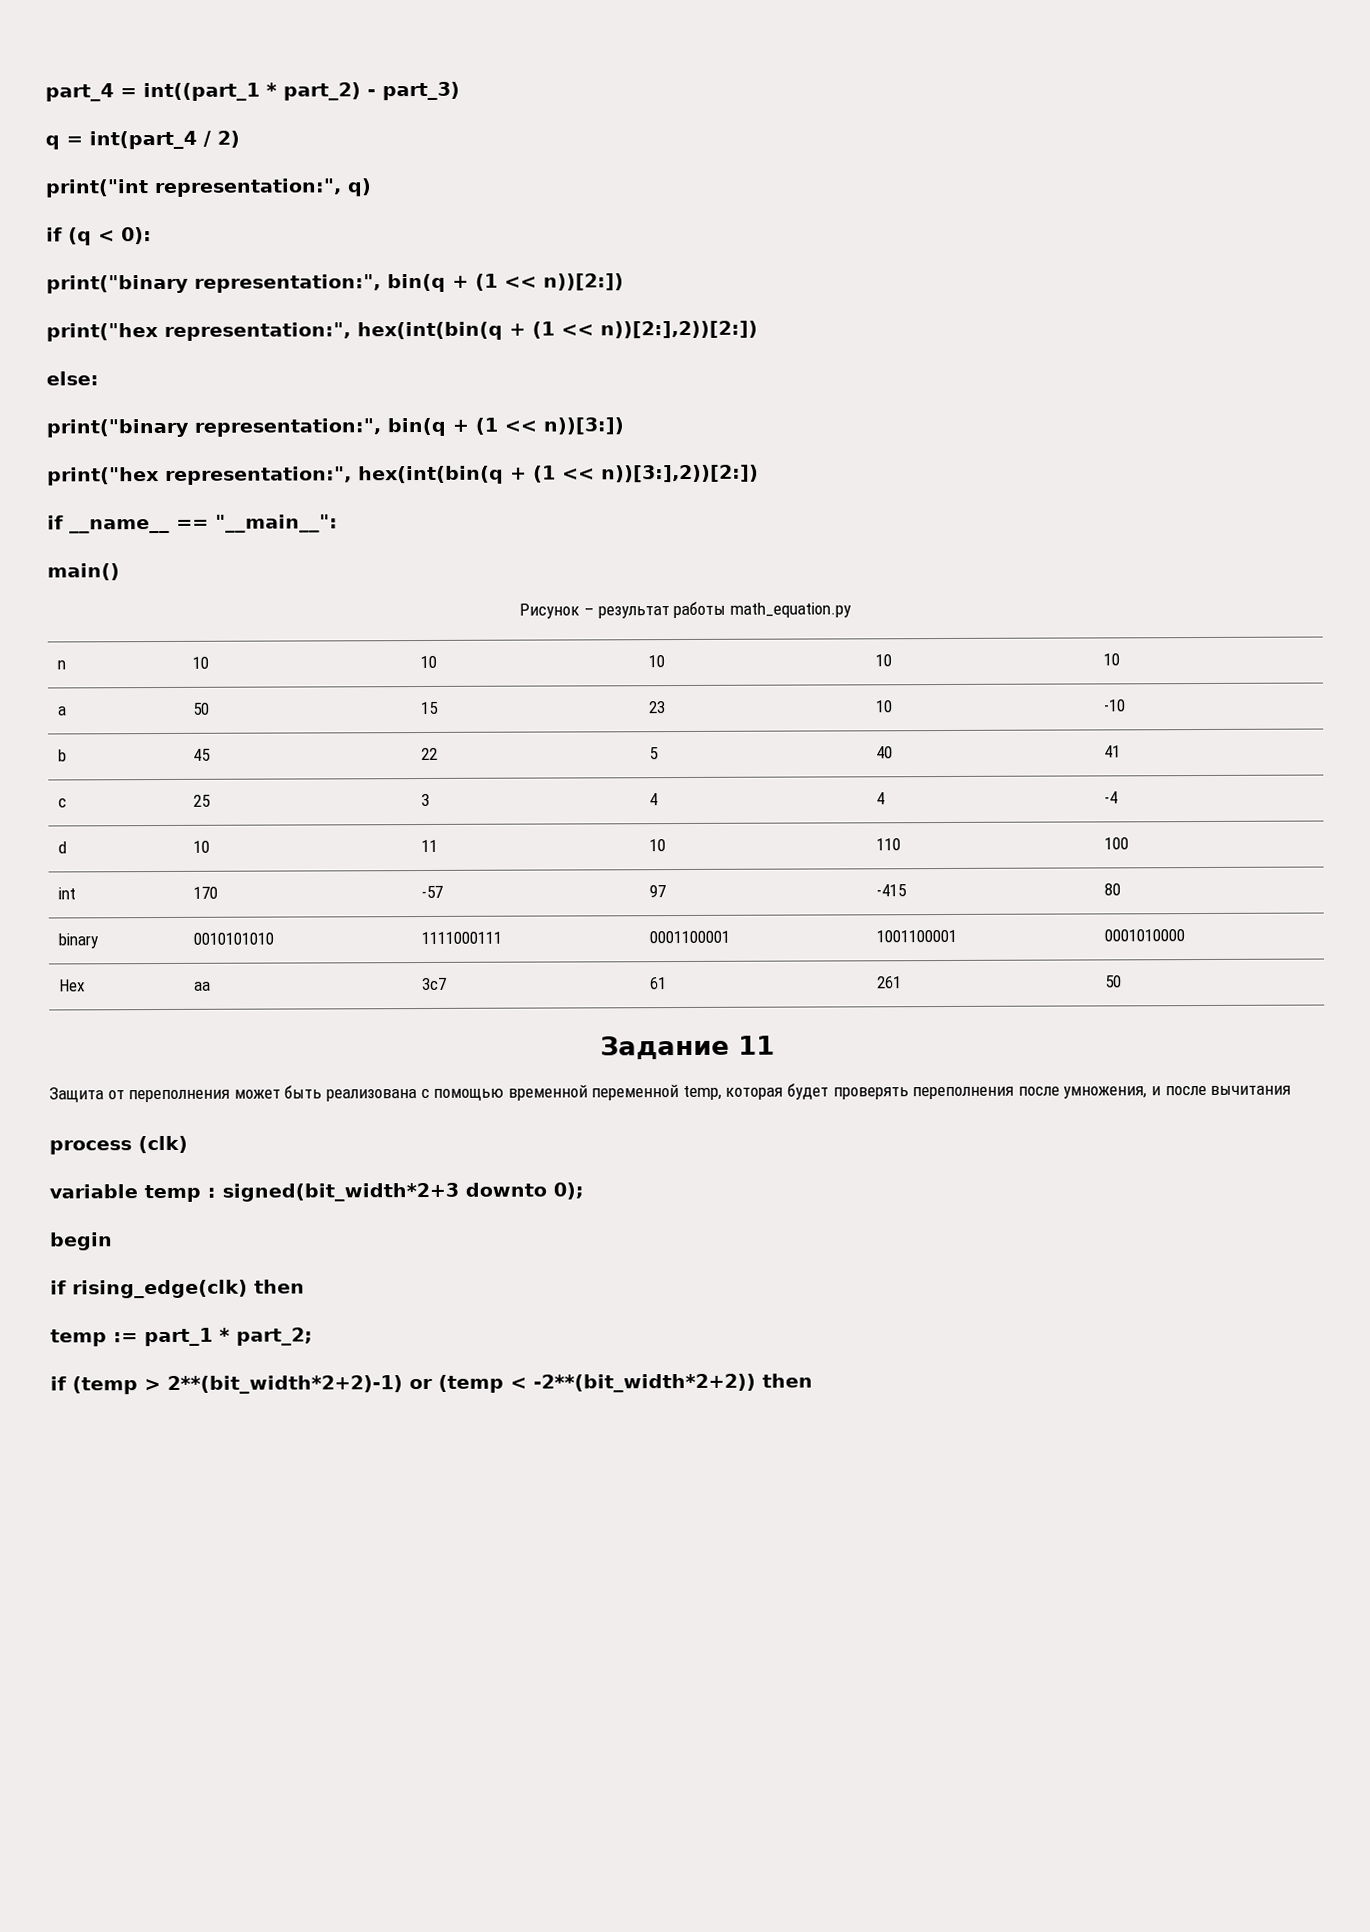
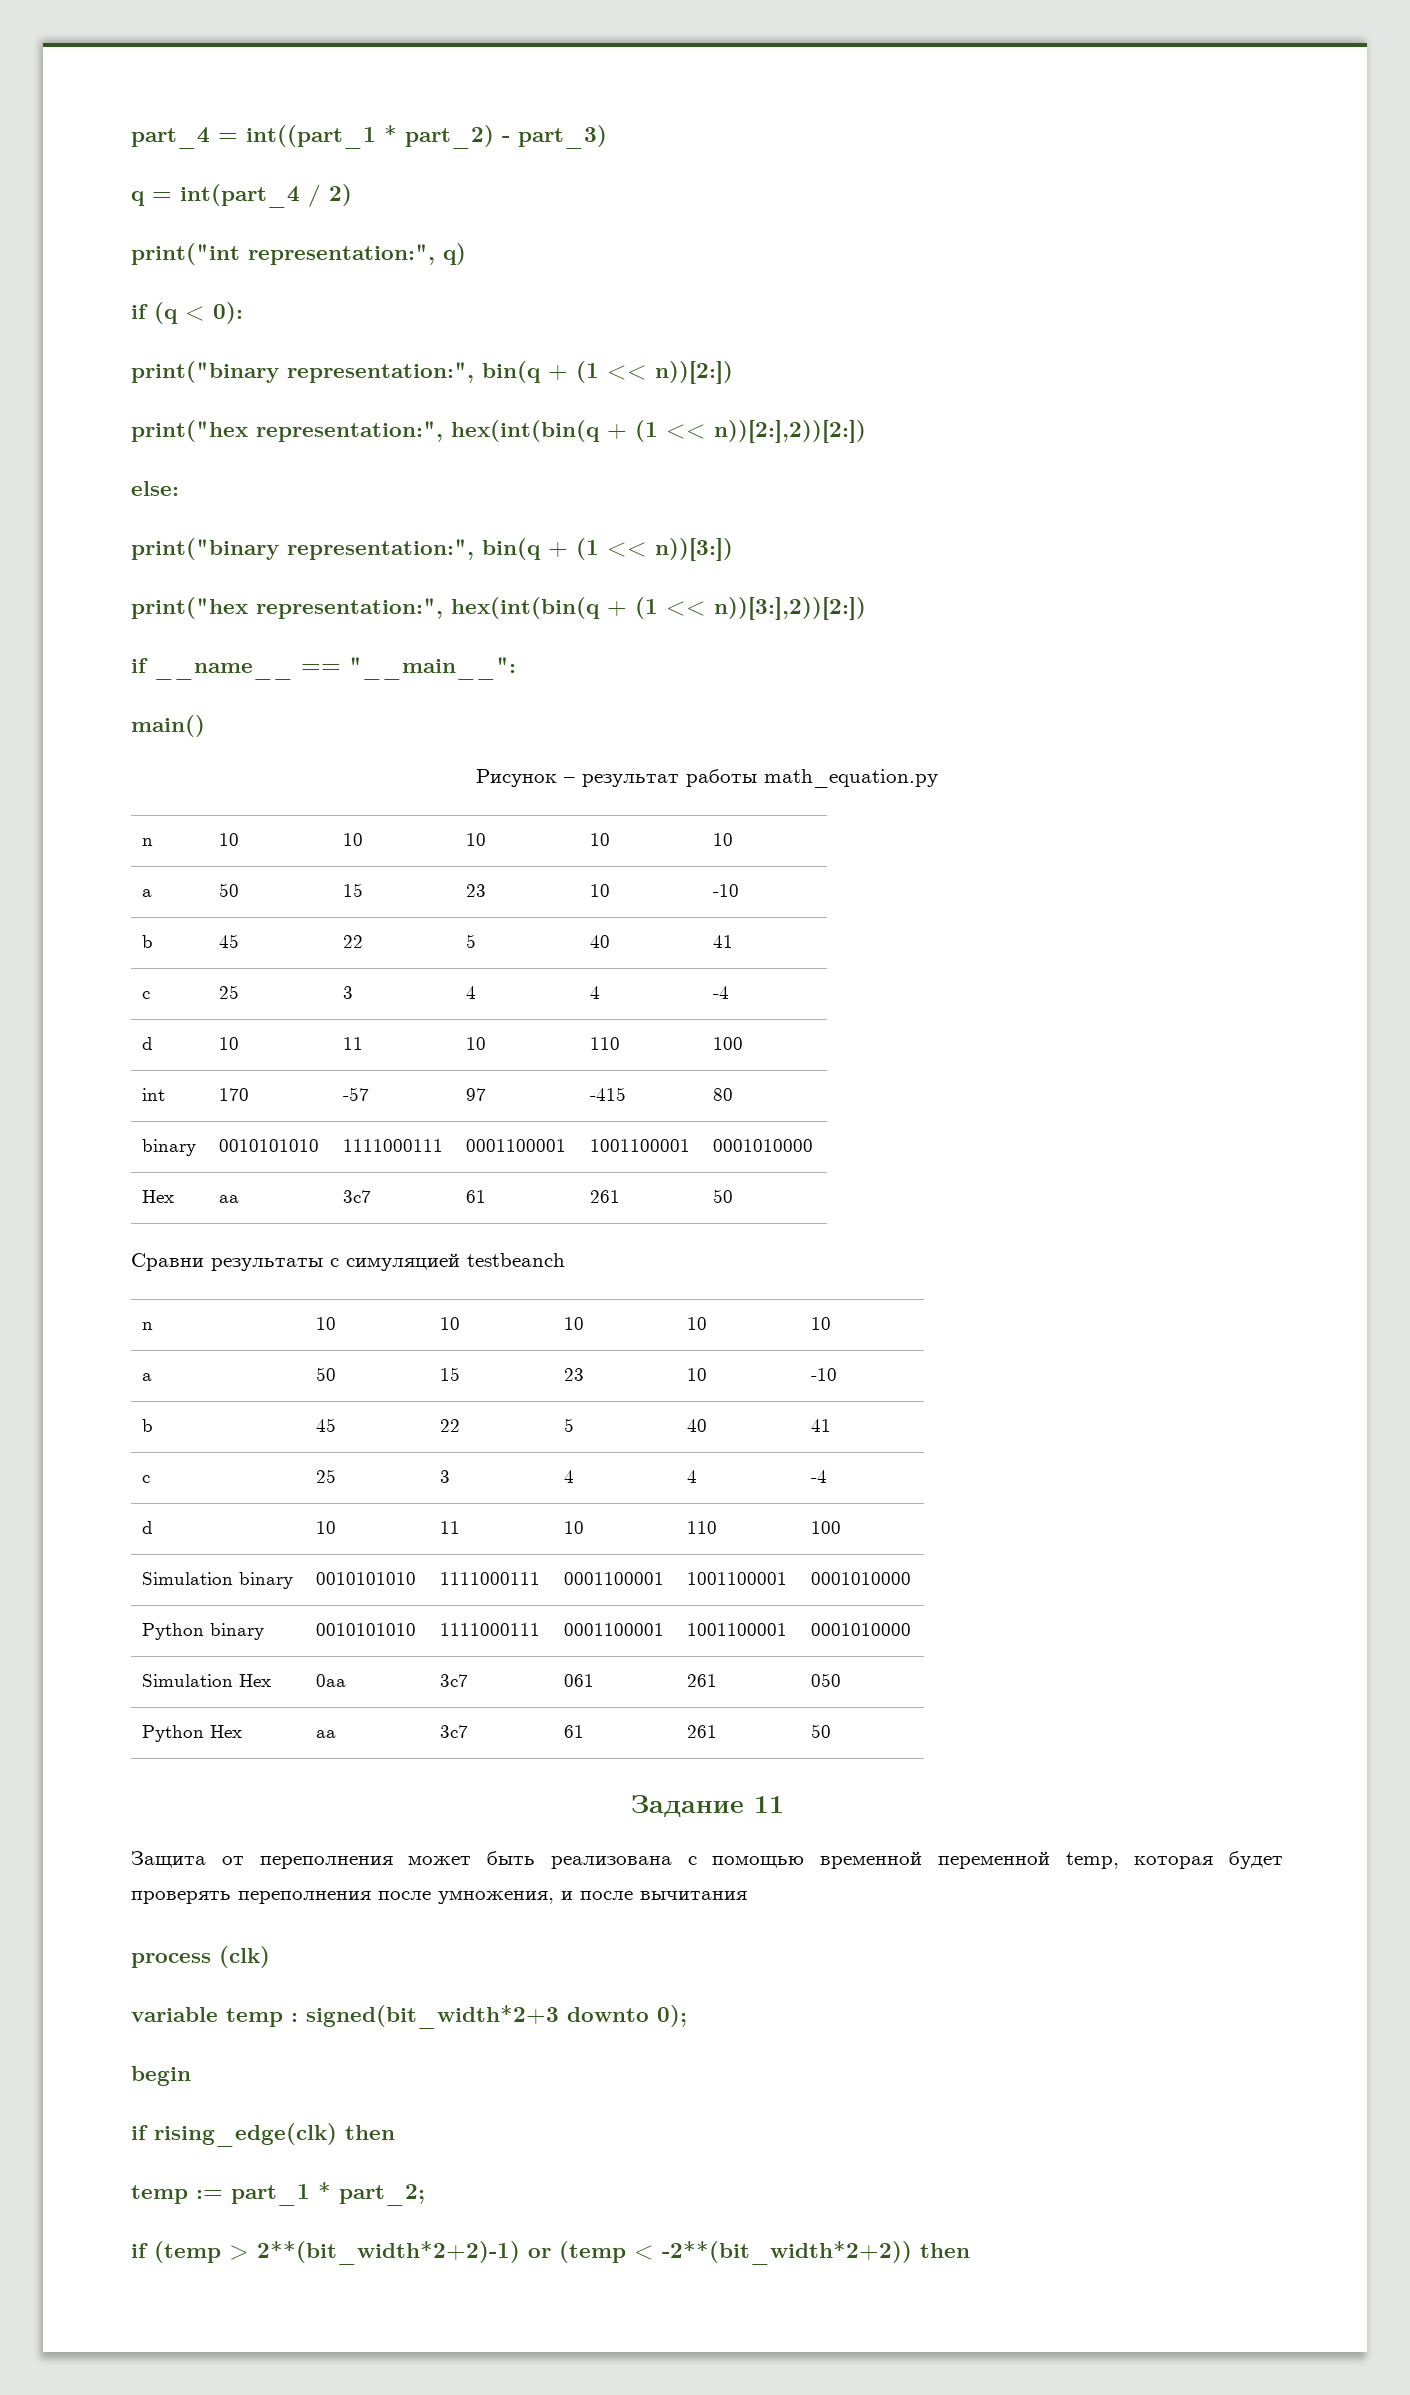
+ Сравни результаты с симуляцией testbeanch
+ n | 10 | 10 | 10 | 10 | 10
+ a | 50 | 15 | 23 | 10 | -10
+ b | 45 | 22 | 5 | 40 | 41
+ c | 25 | 3 | 4 | 4 | -4
+ d | 10 | 11 | 10 | 110 | 100
+ Simulation binary | 0010101010 | 1111000111 | 0001100001 | 1001100001 | 0001010000
+ Python binary | 0010101010 | 1111000111 | 0001100001 | 1001100001 | 0001010000
+ Simulation Hex | 0aa | 3c7 | 061 | 261 | 050
+ Python Hex | aa | 3c7 | 61 | 261 | 50

